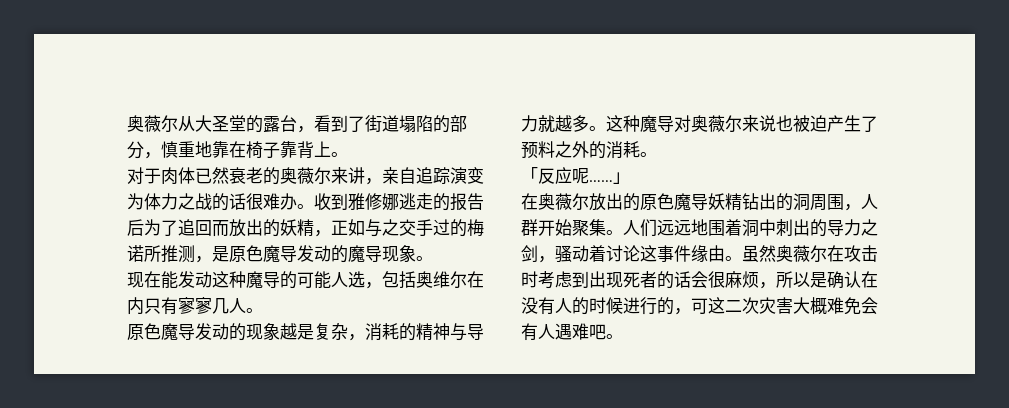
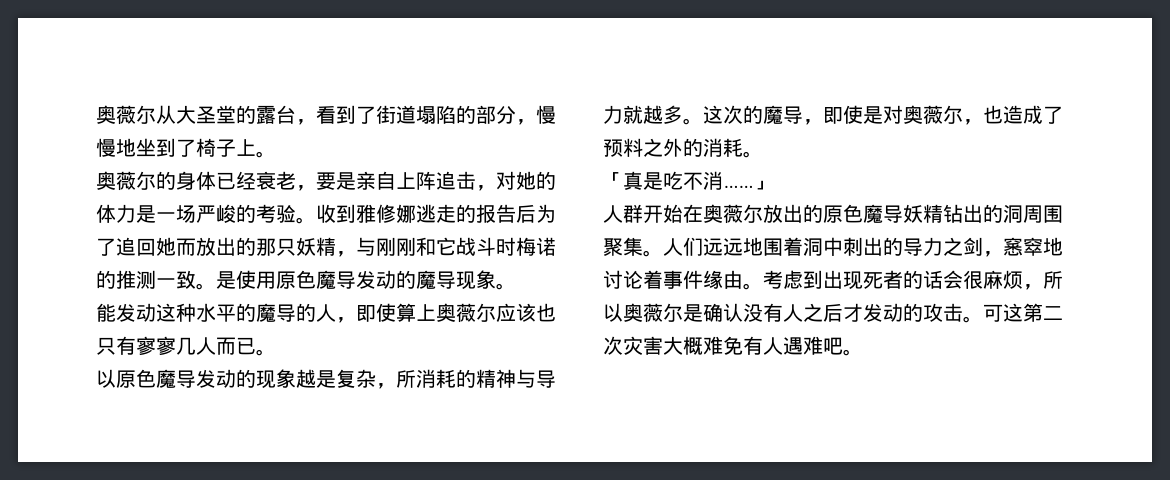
- 奥薇尔从大圣堂的露台，看到了街道塌陷的部分，慎重地靠在椅子靠背上。
- 对于肉体已然衰老的奥薇尔来讲，亲自追踪演变为体力之战的话很难办。
+ 奥薇尔从大圣堂的露台，看到了街道塌陷的部分，慢慢地坐到了椅子上。
+ 奥薇尔的身体已经衰老，要是亲自上阵追击，对她的体力是一场严峻的考验。
- 收到雅修娜逃走的报告后为了追回而放出的妖精，正如与之交手过的梅诺所推测，是原色魔导发动的魔导现象。
+ 收到雅修娜逃走的报告后为了追回她而放出的那只妖精，与刚刚和它战斗时梅诺的推测一致。是使用原色魔导发动的魔导现象。
- 现在能发动这种魔导的可能人选，包括奥维尔在内只有寥寥几人。
- 原色魔导发动的现象越是复杂，消耗的精神与导力就越多。
+ 能发动这种水平的魔导的人，即使算上奥薇尔应该也只有寥寥几人而已。
+ 以原色魔导发动的现象越是复杂，所消耗的精神与导力就越多。
- 这种魔导对奥薇尔来说也被迫产生了预料之外的消耗。
+ 这次的魔导，即使是对奥薇尔，也造成了预料之外的消耗。
- 「反应呢……」
+ 「真是吃不消……」
- 在奥薇尔放出的原色魔导妖精钻出的洞周围，人群开始聚集。
+ 人群开始在奥薇尔放出的原色魔导妖精钻出的洞周围聚集。
- 人们远远地围着洞中刺出的导力之剑，骚动着讨论这事件缘由。虽然奥薇尔在攻击时考虑到出现死者的话会很麻烦，所以是确认在没有人的时候进行的，可这二次灾害大概难免会有人遇难吧。
+ 人们远远地围着洞中刺出的导力之剑，窸窣地讨论着事件缘由。考虑到出现死者的话会很麻烦，所以奥薇尔是确认没有人之后才发动的攻击。可这第二次灾害大概难免有人遇难吧。

